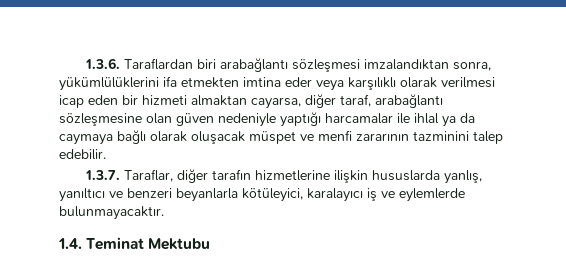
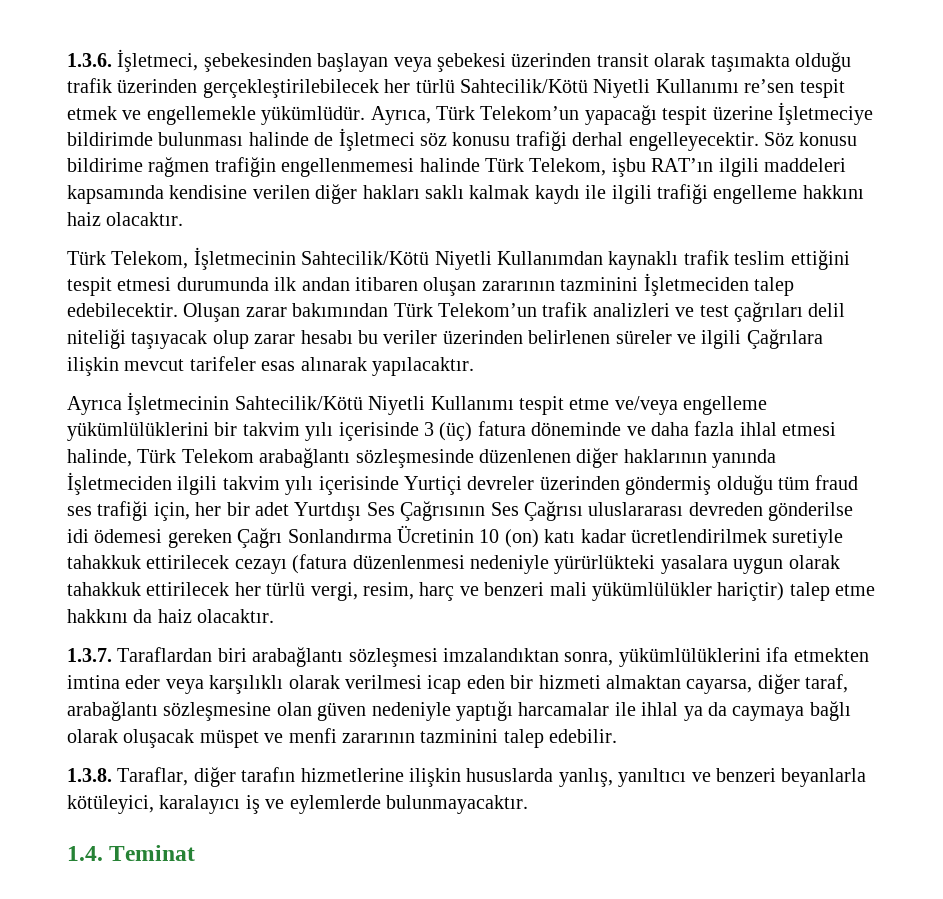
- 1.3.6. Taraflardan biri arabağlantı sözleşmesi imzalandıktan sonra, yükümlülüklerini ifa etmekten imtina eder veya karşılıklı olarak verilmesi icap eden bir hizmeti almaktan cayarsa, diğer taraf, arabağlantı sözleşmesine olan güven nedeniyle yaptığı harcamalar ile ihlal ya da caymaya bağlı olarak oluşacak müspet ve menfi zararının tazminini talep edebilir.
+ 1.3.6. İşletmeci, şebekesinden başlayan veya şebekesi üzerinden transit olarak taşımakta olduğu trafik üzerinden gerçekleştirilebilecek her türlü Sahtecilik/Kötü Niyetli Kullanımı re’sen tespit etmek ve engellemekle yükümlüdür. Ayrıca, Türk Telekom’un yapacağı tespit üzerine İşletmeciye bildirimde bulunması halinde de İşletmeci söz konusu trafiği derhal engelleyecektir. Söz konusu bildirime rağmen trafiğin engellenmemesi halinde Türk Telekom, işbu RAT’ın ilgili maddeleri kapsamında kendisine verilen diğer hakları saklı kalmak kaydı ile ilgili trafiği engelleme hakkını haiz olacaktır.
+ Türk Telekom, İşletmecinin Sahtecilik/Kötü Niyetli Kullanımdan kaynaklı trafik teslim ettiğini tespit etmesi durumunda ilk andan itibaren oluşan zararının tazminini İşletmeciden talep edebilecektir. Oluşan zarar bakımından Türk Telekom’un trafik analizleri ve test çağrıları delil niteliği taşıyacak olup zarar hesabı bu veriler üzerinden belirlenen süreler ve ilgili Çağrılara ilişkin mevcut tarifeler esas alınarak yapılacaktır.
+ Ayrıca İşletmecinin Sahtecilik/Kötü Niyetli Kullanımı tespit etme ve/veya engelleme yükümlülüklerini bir takvim yılı içerisinde 3 (üç) fatura döneminde ve daha fazla ihlal etmesi halinde, Türk Telekom arabağlantı sözleşmesinde düzenlenen diğer haklarının yanında İşletmeciden ilgili takvim yılı içerisinde Yurtiçi devreler üzerinden göndermiş olduğu tüm fraud ses trafiği için, her bir adet Yurtdışı Ses Çağrısının Ses Çağrısı uluslararası devreden gönderilse idi ödemesi gereken Çağrı Sonlandırma Ücretinin 10 (on) katı kadar ücretlendirilmek suretiyle tahakkuk ettirilecek cezayı (fatura düzenlenmesi nedeniyle yürürlükteki yasalara uygun olarak tahakkuk ettirilecek her türlü vergi, resim, harç ve benzeri mali yükümlülükler hariçtir) talep etme hakkını da haiz olacaktır.
+ 1.3.7. Taraflardan biri arabağlantı sözleşmesi imzalandıktan sonra, yükümlülüklerini ifa etmekten imtina eder veya karşılıklı olarak verilmesi icap eden bir hizmeti almaktan cayarsa, diğer taraf, arabağlantı sözleşmesine olan güven nedeniyle yaptığı harcamalar ile ihlal ya da caymaya bağlı olarak oluşacak müspet ve menfi zararının tazminini talep edebilir.
- 1.3.7. Taraflar, diğer tarafın hizmetlerine ilişkin hususlarda yanlış, yanıltıcı ve benzeri beyanlarla kötüleyici, karalayıcı iş ve eylemlerde bulunmayacaktır.
+ 1.3.8. Taraflar, diğer tarafın hizmetlerine ilişkin hususlarda yanlış, yanıltıcı ve benzeri beyanlarla kötüleyici, karalayıcı iş ve eylemlerde bulunmayacaktır.
- 1.4. Teminat Mektubu
+ 1.4. Teminat

